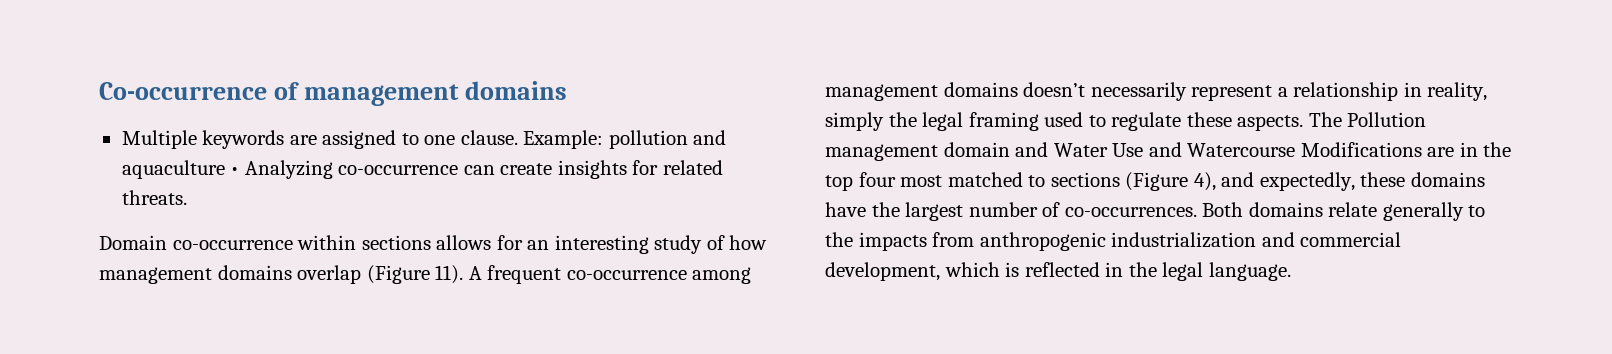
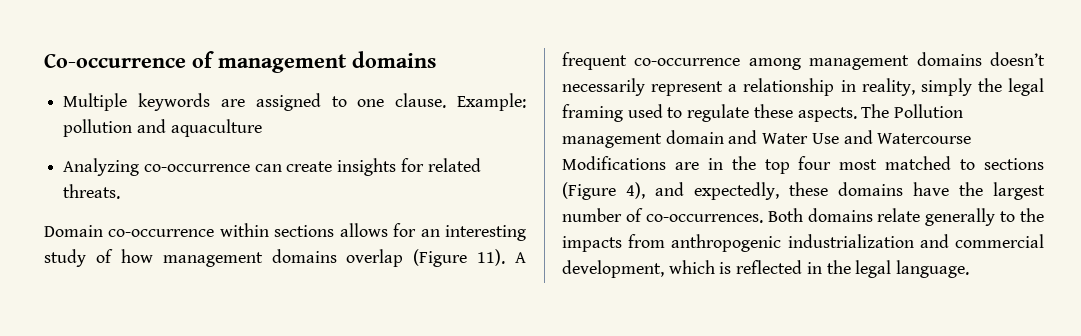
- Example: pollution and aquaculture • Analyzing co-occurrence can create insights for related threats.
+ Example: pollution and aquaculture
+ Analyzing co-occurrence can create insights for related threats.

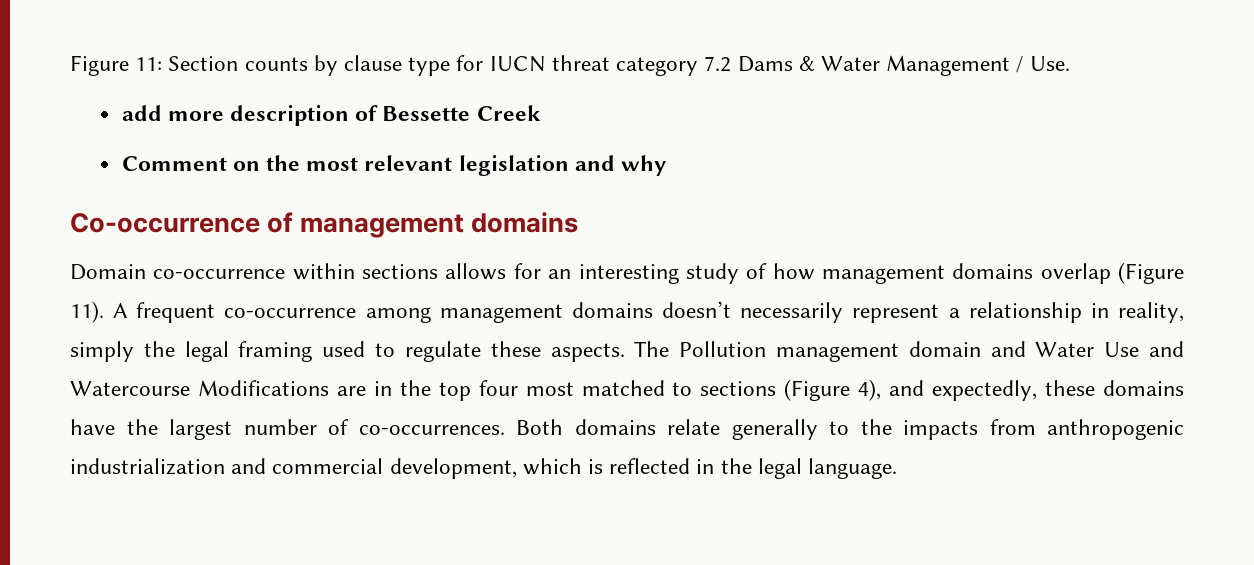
+ Figure 11: Section counts by clause type for IUCN threat category 7.2 Dams & Water Management / Use.
+ add more description of Bessette Creek
+ Comment on the most relevant legislation and why
  Co-occurrence of management domains
- Multiple keywords are assigned to one clause. Example: pollution and aquaculture
- Analyzing co-occurrence can create insights for related threats.

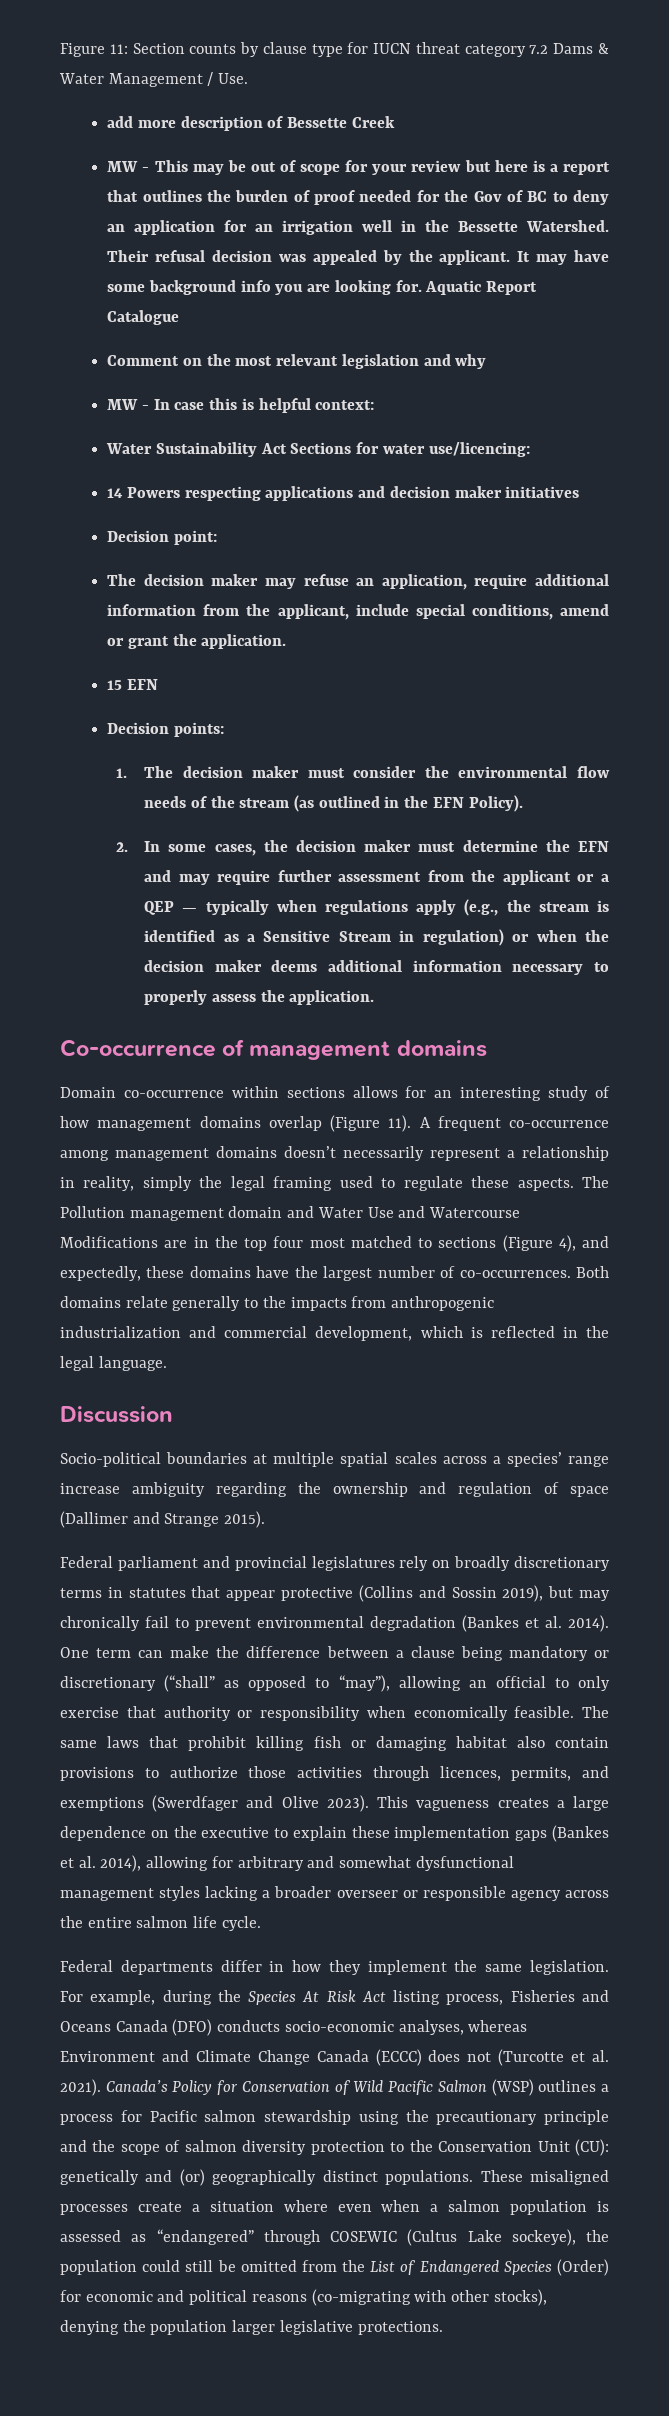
+ MW - This may be out of scope for your review but here is a report that outlines the burden of proof needed for the Gov of BC to deny an application for an irrigation well in the Bessette Watershed. Their refusal decision was appealed by the applicant. It may have some background info you are looking for. Aquatic Report Catalogue
+ MW - In case this is helpful context:
+ Water Sustainability Act Sections for water use/licencing:
+ 14 Powers respecting applications and decision maker initiatives
+ Decision point:
+ The decision maker may refuse an application, require additional information from the applicant, include special conditions, amend or grant the application.
+ 15 EFN
+ Decision points:
+ 1. The decision maker must consider the environmental flow needs of the stream (as outlined in the EFN Policy).
+ 2. In some cases, the decision maker must determine the EFN and may require further assessment from the applicant or a QEP — typically when regulations apply (e.g., the stream is identified as a Sensitive Stream in regulation) or when the decision maker deems additional information necessary to properly assess the application.
+ Discussion
+ Socio-political boundaries at multiple spatial scales across a species’ range increase ambiguity regarding the ownership and regulation of space (Dallimer and Strange 2015).
+ Federal parliament and provincial legislatures rely on broadly discretionary terms in statutes that appear protective (Collins and Sossin 2019), but may chronically fail to prevent environmental degradation (Bankes et al. 2014). One term can make the difference between a clause being mandatory or discretionary (“shall” as opposed to “may”), allowing an official to only exercise that authority or responsibility when economically feasible. The same laws that prohibit killing fish or damaging habitat also contain provisions to authorize those activities through licences, permits, and exemptions (Swerdfager and Olive 2023). This vagueness creates a large dependence on the executive to explain these implementation gaps (Bankes et al. 2014), allowing for arbitrary and somewhat dysfunctional management styles lacking a broader overseer or responsible agency across the entire salmon life cycle.
+ Federal departments differ in how they implement the same legislation. For example, during the Species At Risk Act listing process, Fisheries and Oceans Canada (DFO) conducts socio-economic analyses, whereas Environment and Climate Change Canada (ECCC) does not (Turcotte et al. 2021). Canada’s Policy for Conservation of Wild Pacific Salmon (WSP) outlines a process for Pacific salmon stewardship using the precautionary principle and the scope of salmon diversity protection to the Conservation Unit (CU): genetically and (or) geographically distinct populations. These misaligned processes create a situation where even when a salmon population is assessed as “endangered” through COSEWIC (Cultus Lake sockeye), the population could still be omitted from the List of Endangered Species (Order) for economic and political reasons (co-migrating with other stocks), denying the population larger legislative protections.

